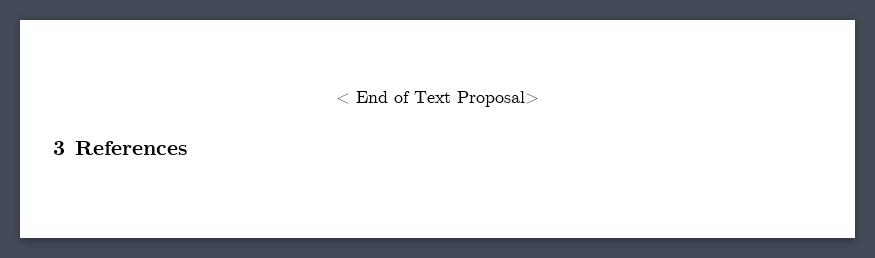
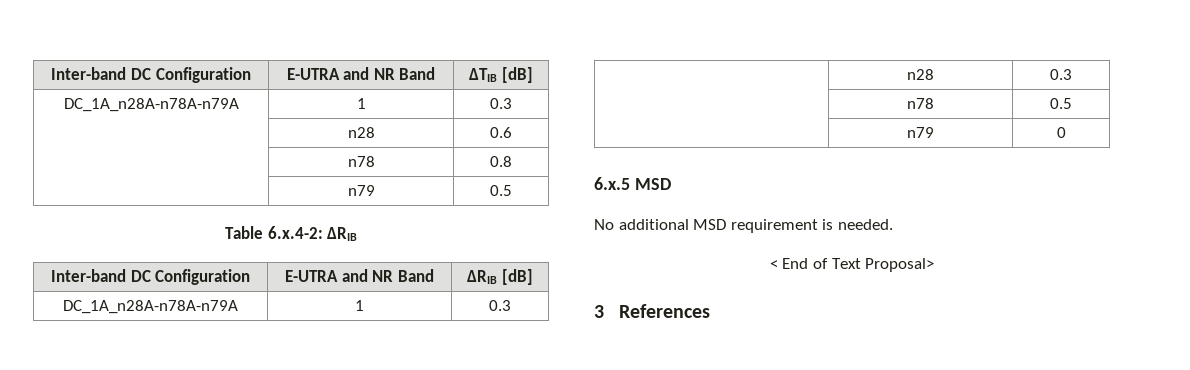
+ Inter-band DC Configuration | E-UTRA and NR Band | ΔTIB [dB]
+ DC_1A_n28A-n78A-n79A | 1 | 0.3
+ | n28 | 0.6
+ | n78 | 0.8
+ | n79 | 0.5
+ Table 6.x.4-2: ΔRIB
+ Inter-band DC Configuration | E-UTRA and NR Band | ΔRIB [dB]
+ DC_1A_n28A-n78A-n79A | 1 | 0.3
+ | n28 | 0.3
+ | n78 | 0.5
+ | n79 | 0
+ 6.x.5 MSD
+ No additional MSD requirement is needed.

